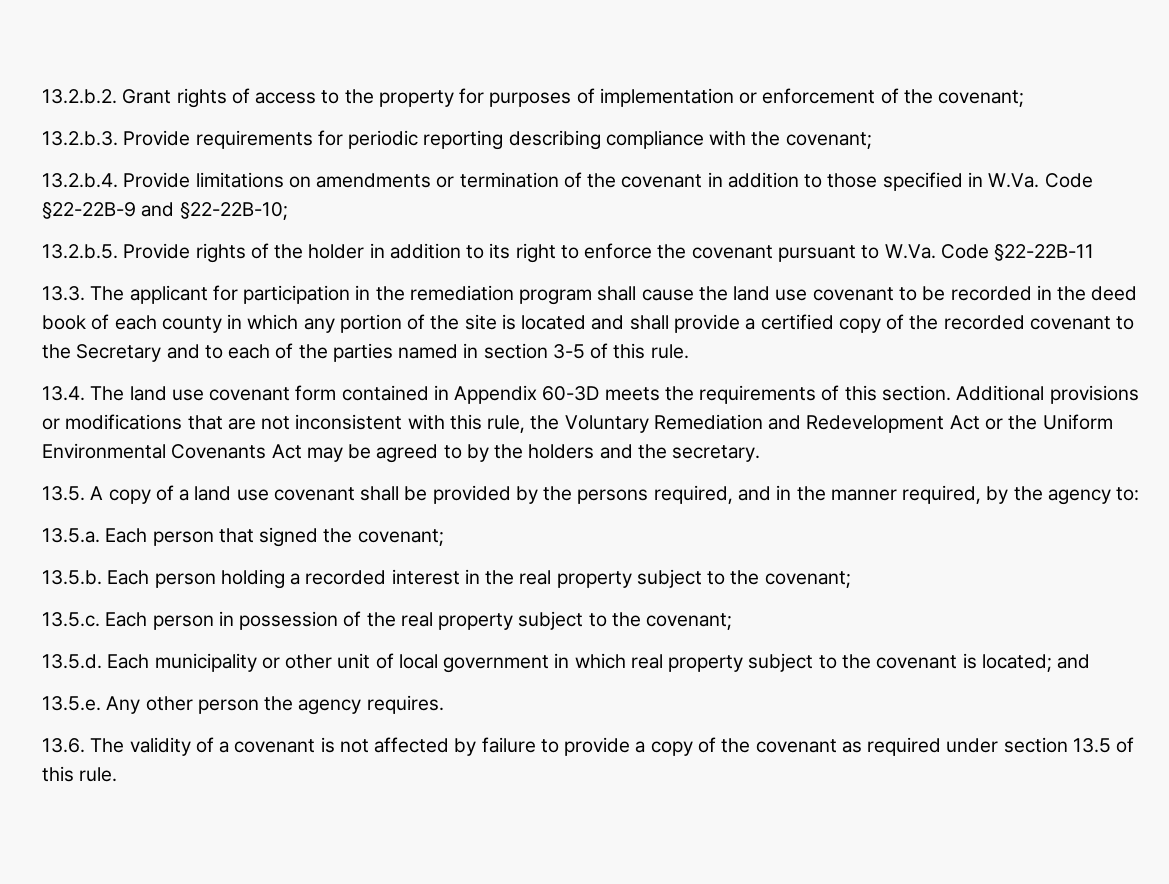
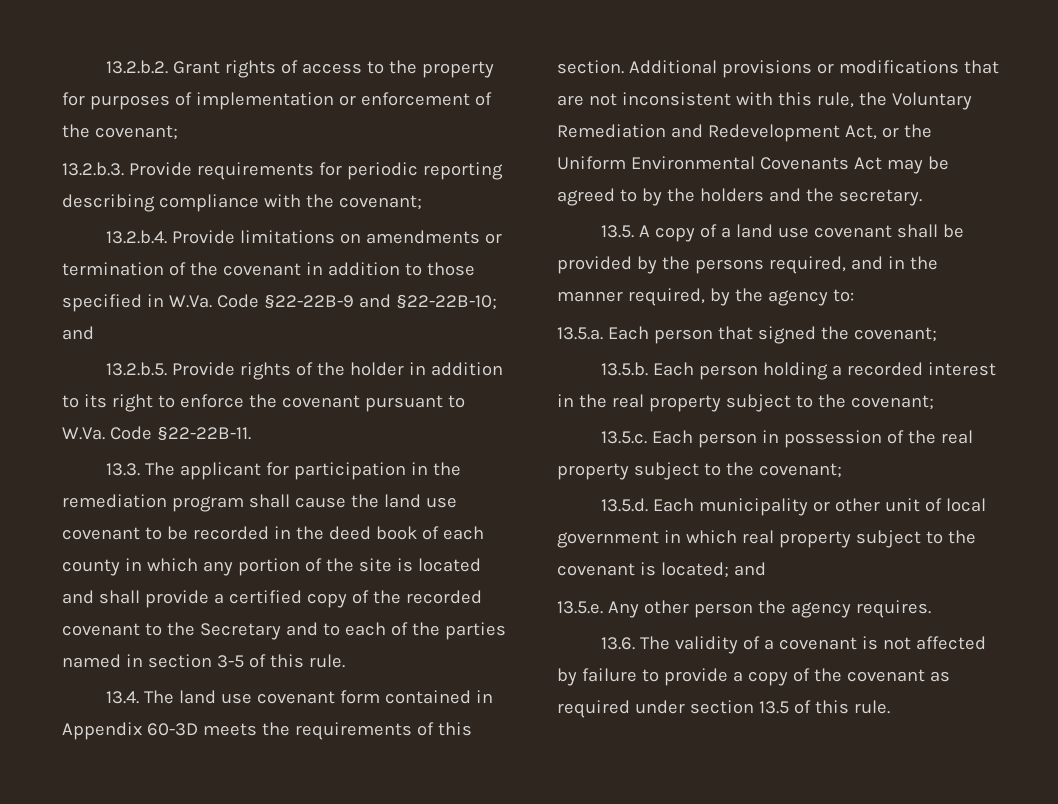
- 13.2.b.4. Provide limitations on amendments or termination of the covenant in addition to those specified in W.Va. Code §22-22B-9 and §22-22B-10;
+ 13.2.b.4. Provide limitations on amendments or termination of the covenant in addition to those specified in W.Va. Code §22-22B-9 and §22-22B-10; and
- 13.2.b.5. Provide rights of the holder in addition to its right to enforce the covenant pursuant to W.Va. Code §22-22B-11
+ 13.2.b.5. Provide rights of the holder in addition to its right to enforce the covenant pursuant to W.Va. Code §22-22B-11.
- Additional provisions or modifications that are not inconsistent with this rule, the Voluntary Remediation and Redevelopment Act or the Uniform Environmental Covenants Act may be agreed to by the holders and the secretary.
+ Additional provisions or modifications that are not inconsistent with this rule, the Voluntary Remediation and Redevelopment Act, or the Uniform Environmental Covenants Act may be agreed to by the holders and the secretary.

